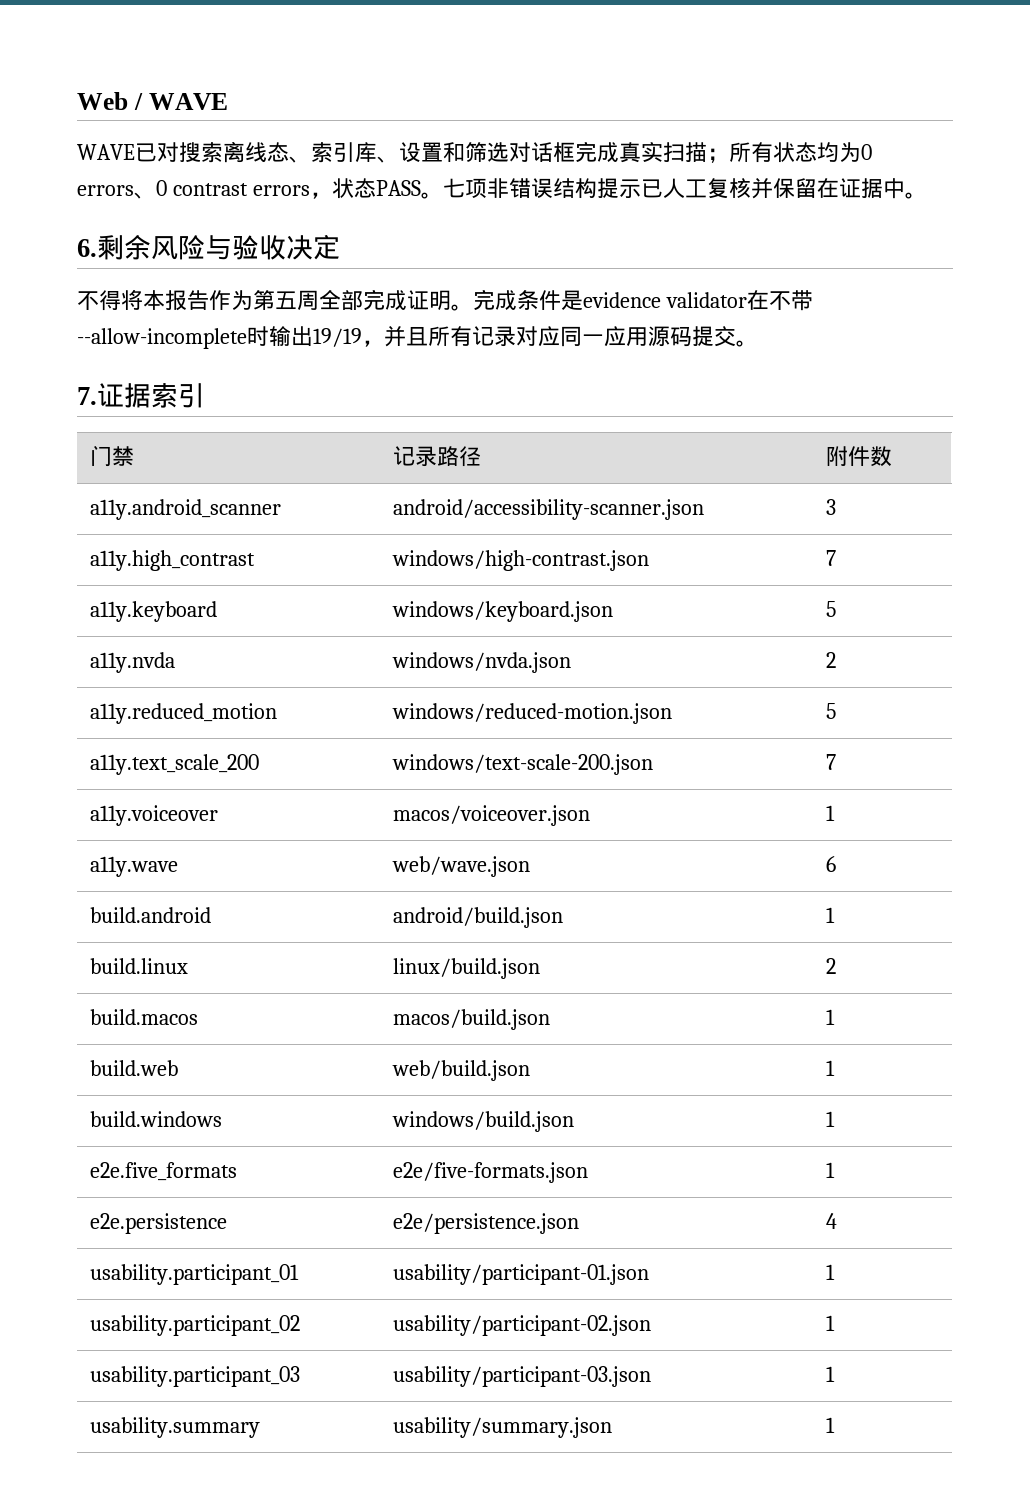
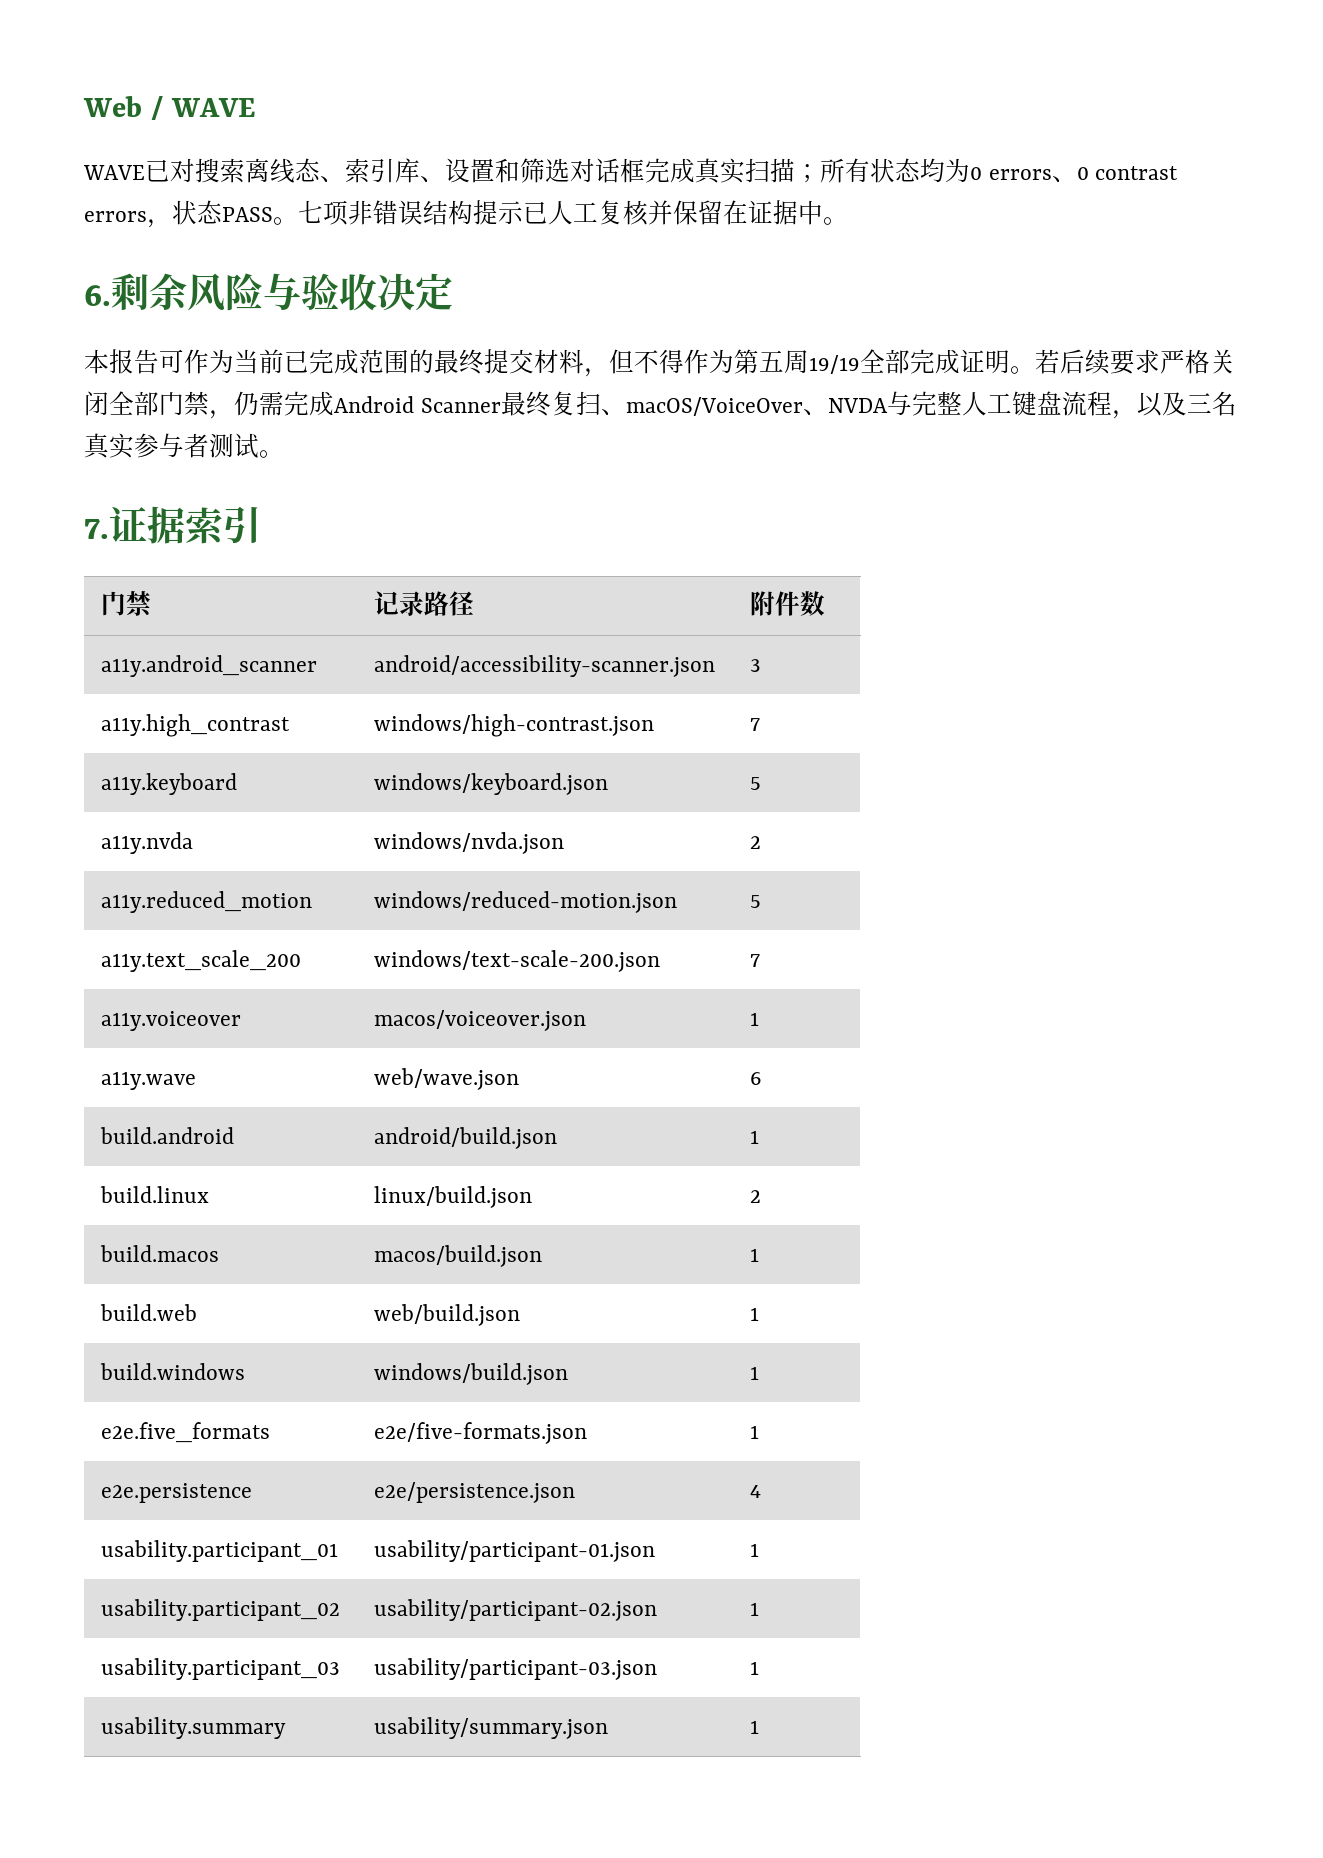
- 不得将本报告作为第五周全部完成证明。
+ 本报告可作为当前已完成范围的最终提交材料，但不得作为第五周19/19全部完成证明。
- 完成条件是evidence validator在不带--allow-incomplete时输出19/19，并且所有记录对应同一应用源码提交。
+ 若后续要求严格关闭全部门禁，仍需完成Android Scanner最终复扫、macOS/VoiceOver、NVDA与完整人工键盘流程，以及三名真实参与者测试。

